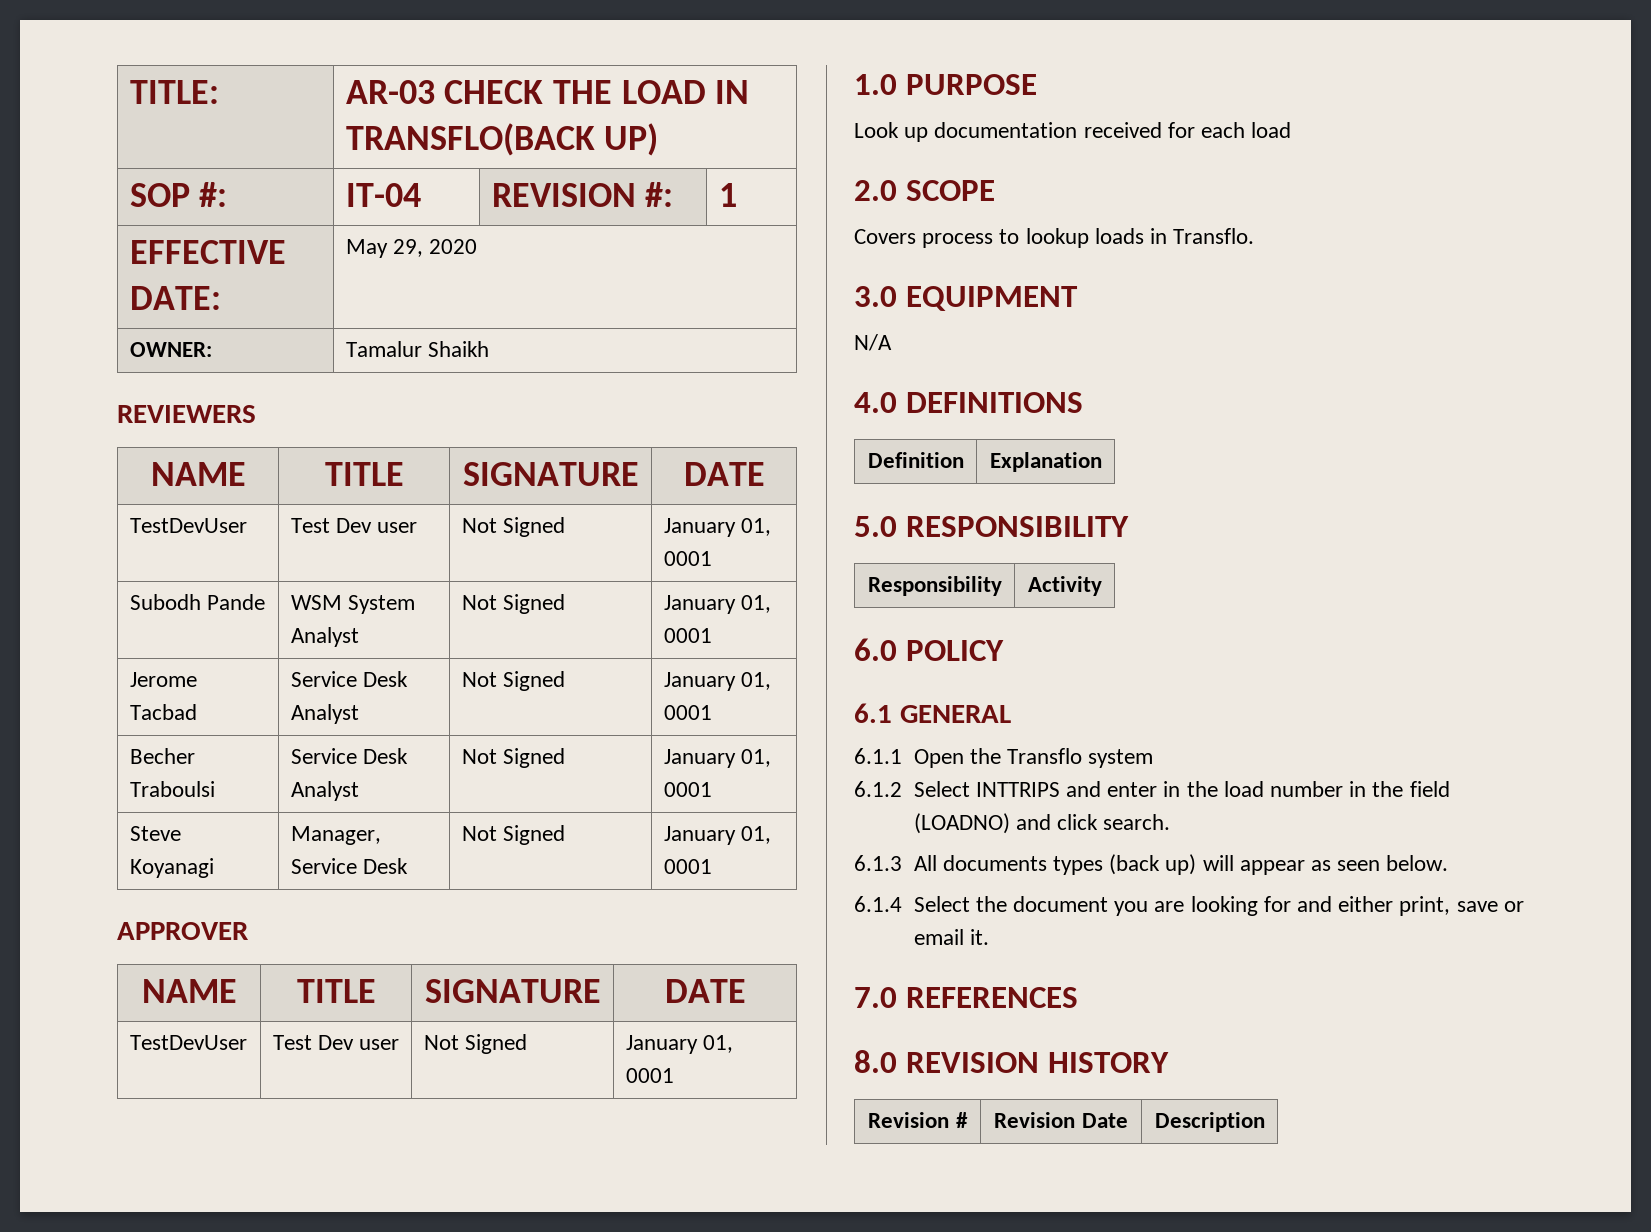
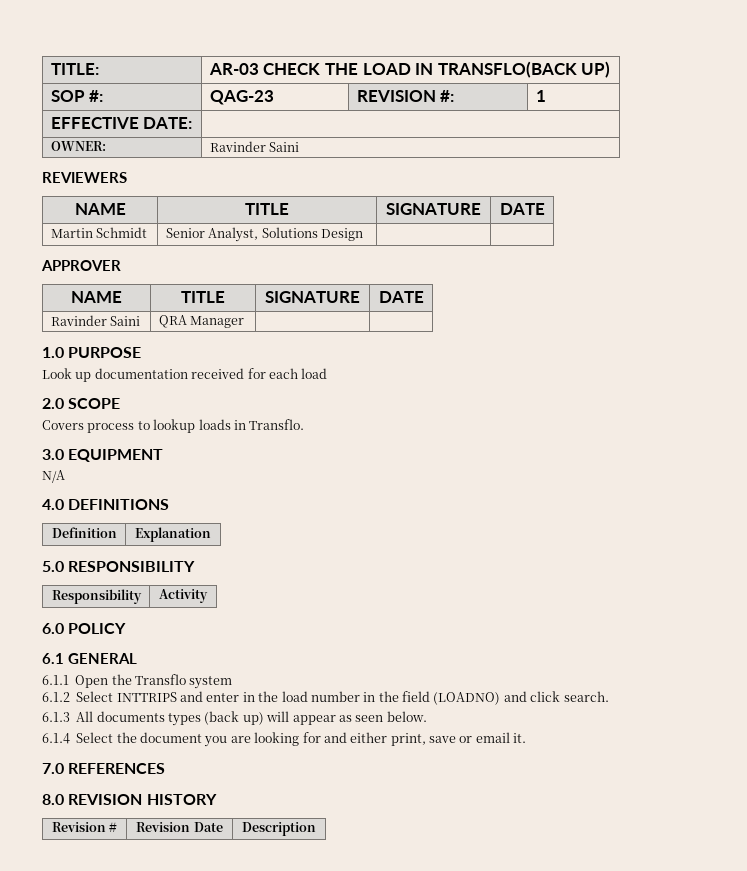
- SOP #: | IT-04 | REVISION #: | 1
+ SOP #: | QAG-23 | REVISION #: | 1
- EFFECTIVE DATE: | May 29, 2020
+ EFFECTIVE DATE: |
- OWNER: | Tamalur Shaikh
+ OWNER: | Ravinder Saini
  REVIEWERS
  NAME | TITLE | SIGNATURE | DATE
- TestDevUser | Test Dev user | Not Signed | January 01, 0001
- Subodh Pande | WSM System Analyst | Not Signed | January 01, 0001
- Jerome Tacbad | Service Desk Analyst | Not Signed | January 01, 0001
- Becher Traboulsi | Service Desk Analyst | Not Signed | January 01, 0001
- Steve Koyanagi | Manager, Service Desk | Not Signed | January 01, 0001
+ Martin Schmidt | Senior Analyst, Solutions Design | |
  APPROVER
  NAME | TITLE | SIGNATURE | DATE
- TestDevUser | Test Dev user | Not Signed | January 01, 0001
+ Ravinder Saini | QRA Manager | |

